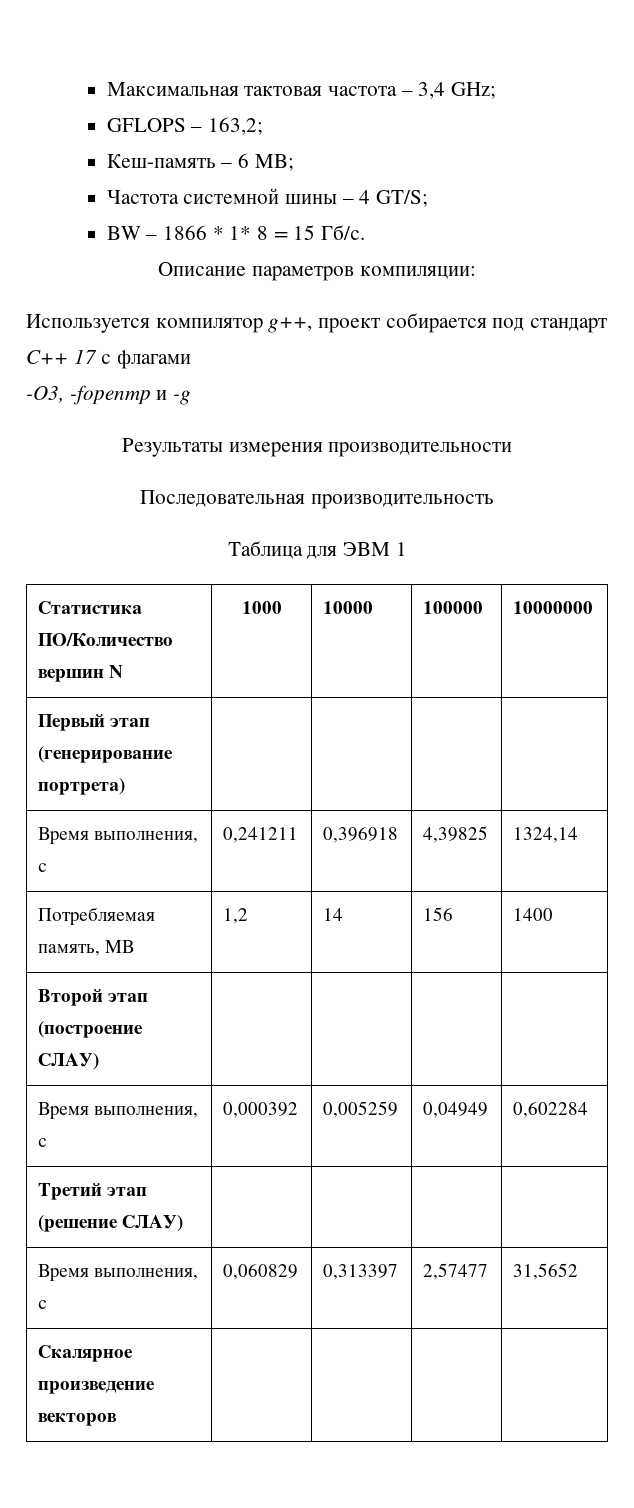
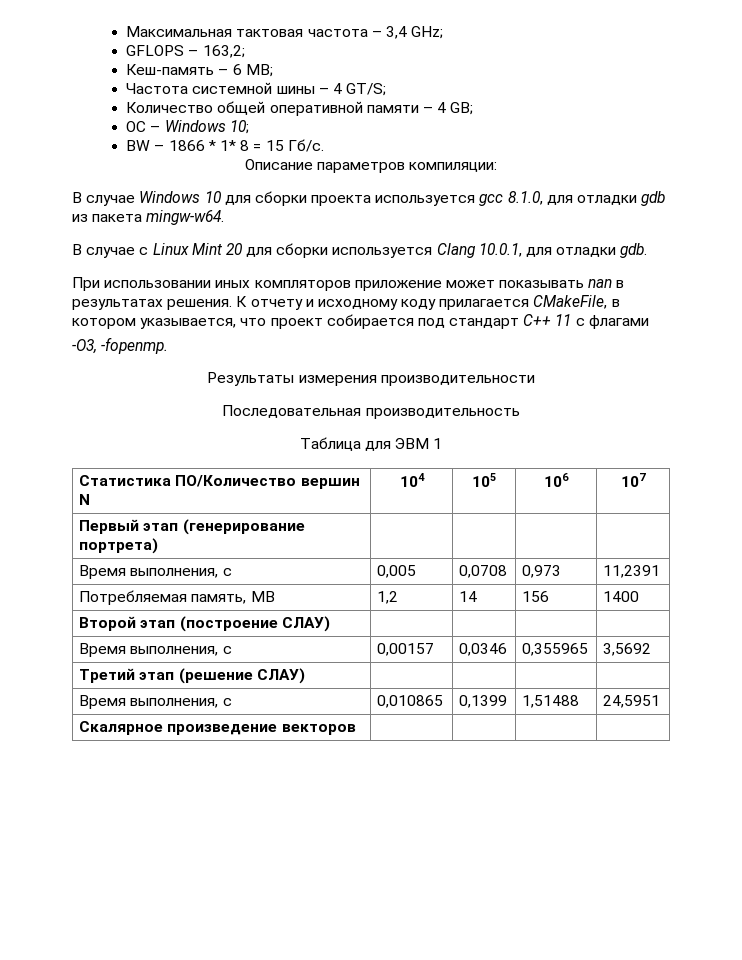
+ Количество общей оперативной памяти – 4 GB;
+ ОС – Windows 10;
- Используется компилятор g++, проект собирается под стандарт C++ 17 с флагами
+ В случае Windows 10 для сборки проекта используется gcc 8.1.0, для отладки gdb из пакета mingw-w64.
+ В случае с Linux Mint 20 для сборки используется Clang 10.0.1, для отладки gdb.
+ При использовании иных компляторов приложение может показывать nan в результатах решения. К отчету и исходному коду прилагается CMakeFile, в котором указывается, что проект собирается под стандарт C++ 11 с флагами
- -O3, -fopenmp и -g
+ -O3, -fopenmp.
- Статистика ПО/Количество вершин N | 1000 | 10000 | 100000 | 10000000
+ Статистика ПО/Количество вершин N | 104 | 105 | 106 | 107
- Время выполнения, с | 0,241211 | 0,396918 | 4,39825 | 1324,14
+ Время выполнения, с | 0,005 | 0,0708 | 0,973 | 11,2391
- Время выполнения, с | 0,000392 | 0,005259 | 0,04949 | 0,602284
+ Время выполнения, с | 0,00157 | 0,0346 | 0,355965 | 3,5692
- Время выполнения, с | 0,060829 | 0,313397 | 2,57477 | 31,5652
+ Время выполнения, с | 0,010865 | 0,1399 | 1,51488 | 24,5951

